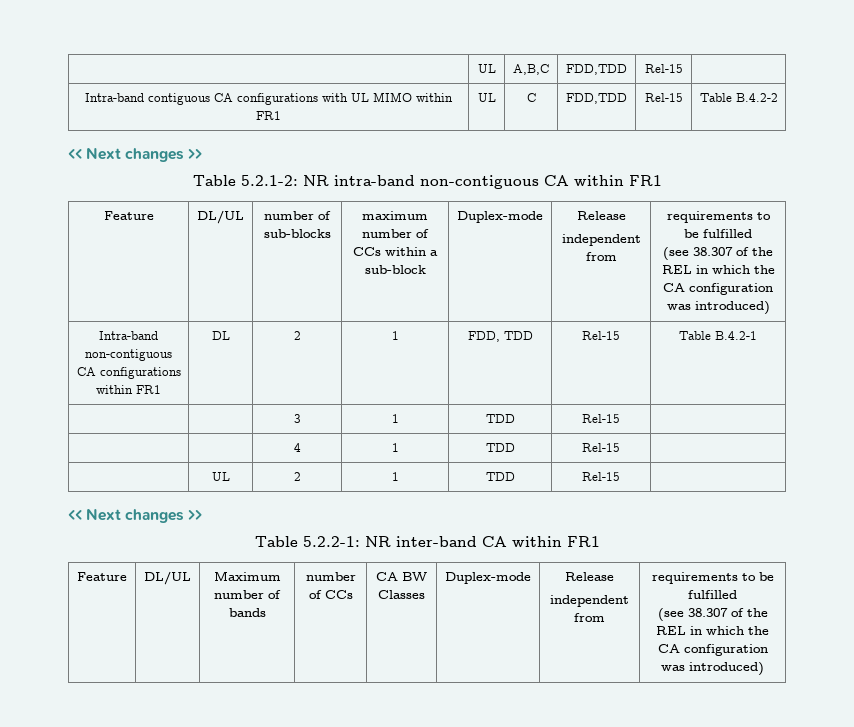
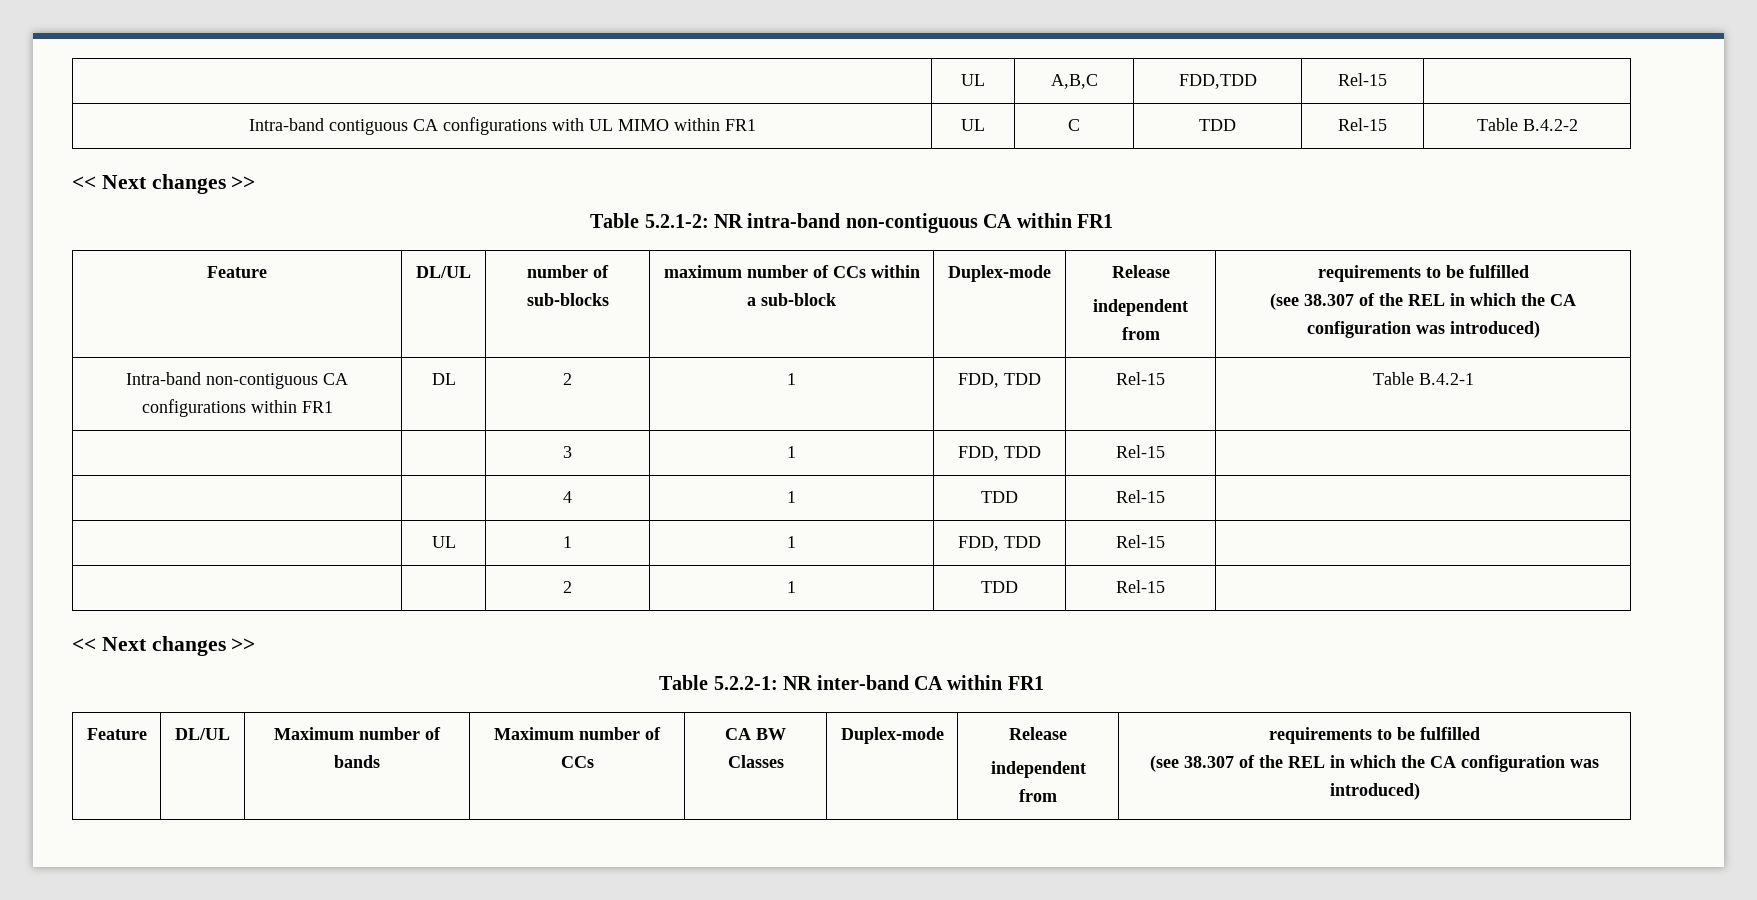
- Intra-band contiguous CA configurations with UL MIMO within FR1 | UL | C | FDD,TDD | Rel-15 | Table B.4.2-2
+ Intra-band contiguous CA configurations with UL MIMO within FR1 | UL | C | TDD | Rel-15 | Table B.4.2-2
- | | 3 | 1 | TDD | Rel-15 |
+ | | 3 | 1 | FDD, TDD | Rel-15 |
- | UL | 2 | 1 | TDD | Rel-15 |
+ | UL | 1 | 1 | FDD, TDD | Rel-15 |
+ | | 2 | 1 | TDD | Rel-15 |
- Feature | DL/UL | Maximum number of bands | number of CCs | CA BW Classes | Duplex-mode | Release
+ Feature | DL/UL | Maximum number of bands | Maximum number of CCs | CA BW Classes | Duplex-mode | Release

